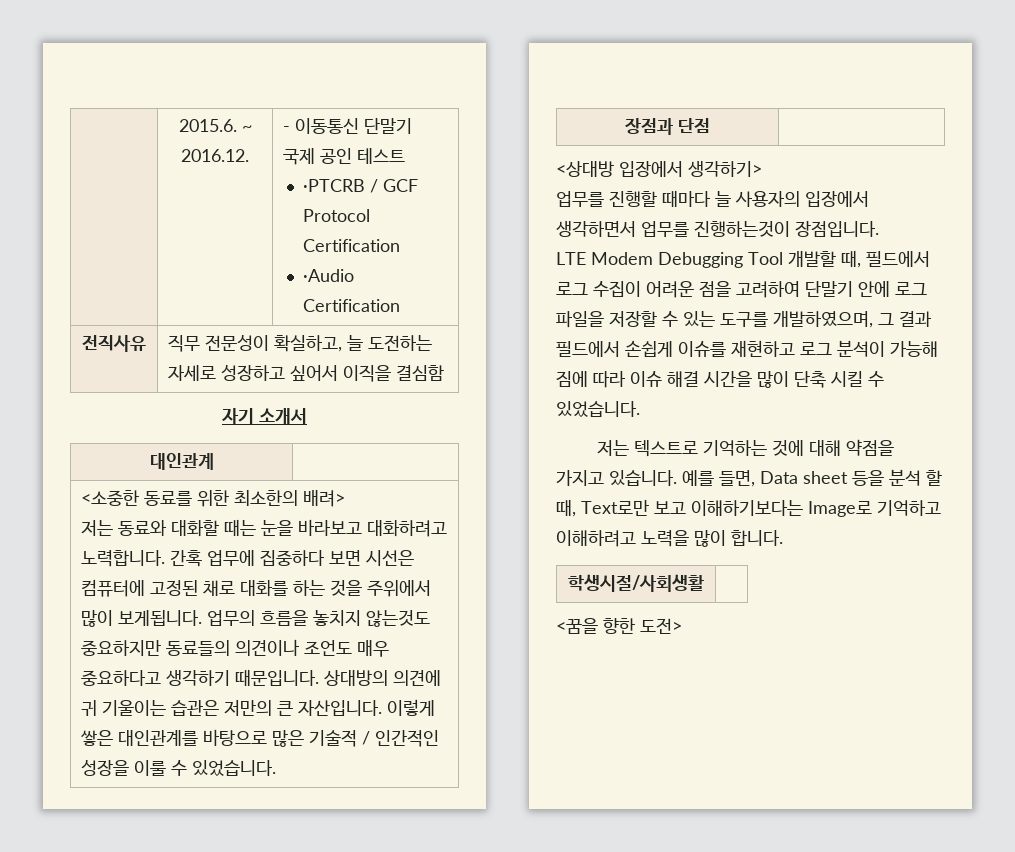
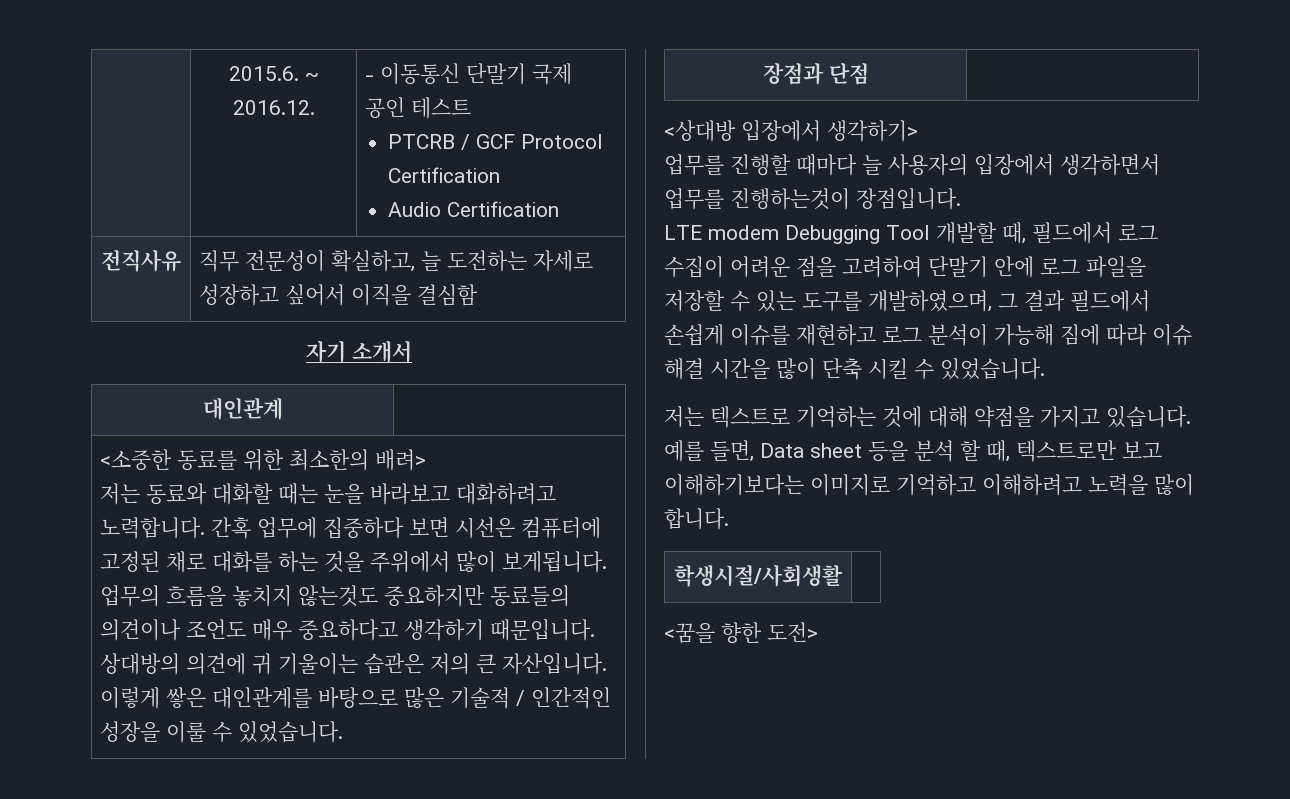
  | 2015.6. ~ 2016.12. | - 이동통신 단말기 국제 공인 테스트
- ·PTCRB / GCF Protocol Certification
- ·Audio Certification
+ PTCRB / GCF Protocol Certification
+ Audio Certification
- 상대방의 의견에 귀 기울이는 습관은 저만의 큰 자산입니다.
+ 상대방의 의견에 귀 기울이는 습관은 저의 큰 자산입니다.
- LTE Modem Debugging Tool 개발할 때, 필드에서 로그 수집이 어려운 점을 고려하여 단말기 안에 로그 파일을 저장할 수 있는 도구를 개발하였으며, 그 결과 필드에서 손쉽게 이슈를 재현하고 로그 분석이 가능해 짐에 따라 이슈 해결 시간을 많이 단축 시킬 수 있었습니다.
+ LTE modem Debugging Tool 개발할 때, 필드에서 로그 수집이 어려운 점을 고려하여 단말기 안에 로그 파일을 저장할 수 있는 도구를 개발하였으며, 그 결과 필드에서 손쉽게 이슈를 재현하고 로그 분석이 가능해 짐에 따라 이슈 해결 시간을 많이 단축 시킬 수 있었습니다.
- 예를 들면, Data sheet 등을 분석 할 때, Text로만 보고 이해하기보다는 Image로 기억하고 이해하려고 노력을 많이 합니다.
+ 예를 들면, Data sheet 등을 분석 할 때, 텍스트로만 보고 이해하기보다는 이미지로 기억하고 이해하려고 노력을 많이 합니다.

